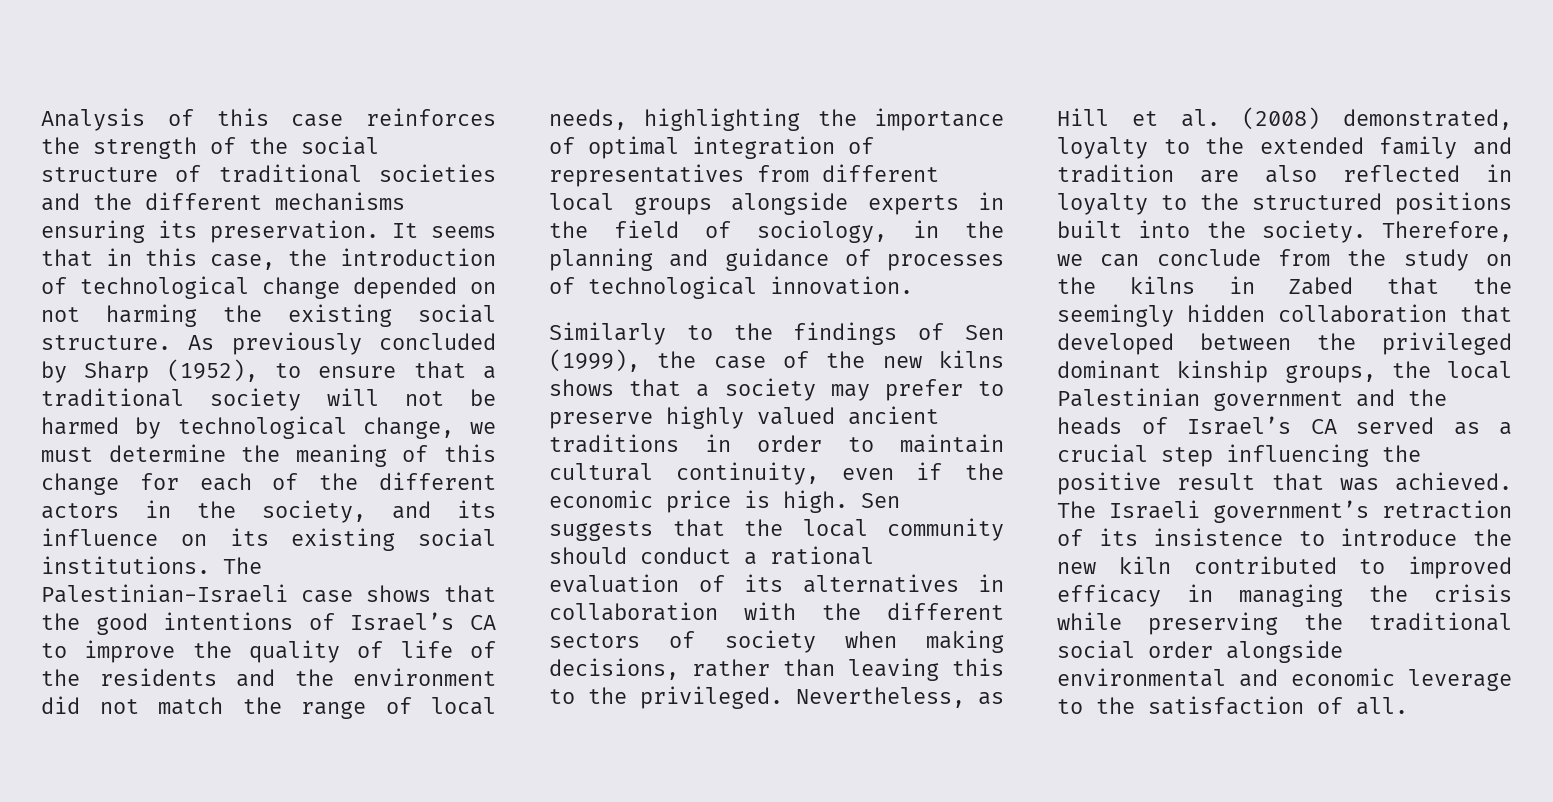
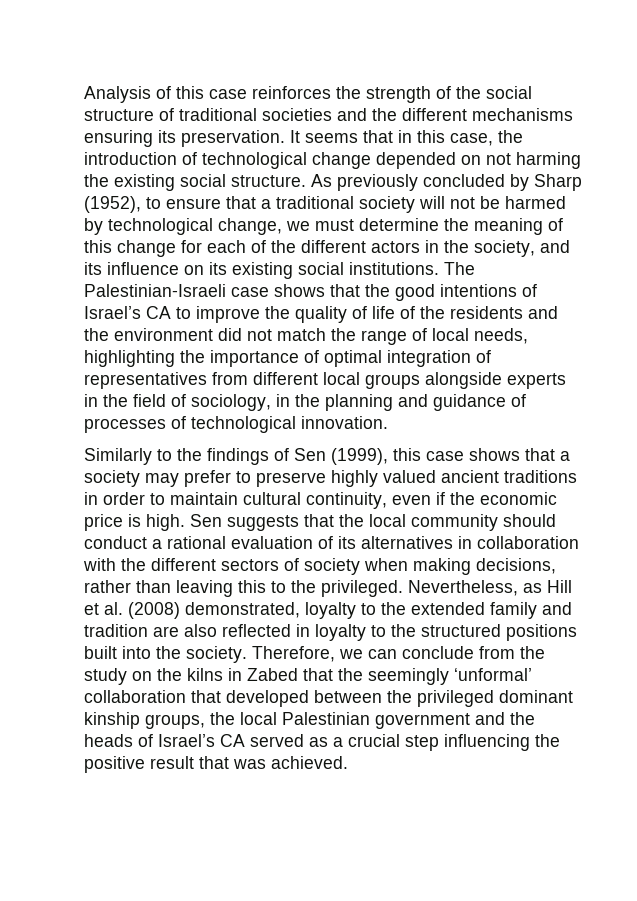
- Similarly to the findings of Sen (1999), the case of the new kilns shows that a society may prefer to preserve highly valued ancient traditions in order to maintain cultural continuity, even if the economic price is high.
+ Similarly to the findings of Sen (1999), this case shows that a society may prefer to preserve highly valued ancient traditions in order to maintain cultural continuity, even if the economic price is high.
- Therefore, we can conclude from the study on the kilns in Zabed that the seemingly hidden collaboration that developed between the privileged dominant kinship groups, the local Palestinian government and the heads of Israel’s CA served as a crucial step influencing the positive result that was achieved. The Israeli government’s retraction of its insistence to introduce the new kiln contributed to improved efficacy in managing the crisis while preserving the traditional social order alongside environmental and economic leverage to the satisfaction of all.
+ Therefore, we can conclude from the study on the kilns in Zabed that the seemingly ‘unformal’ collaboration that developed between the privileged dominant kinship groups, the local Palestinian government and the heads of Israel’s CA served as a crucial step influencing the positive result that was achieved.

